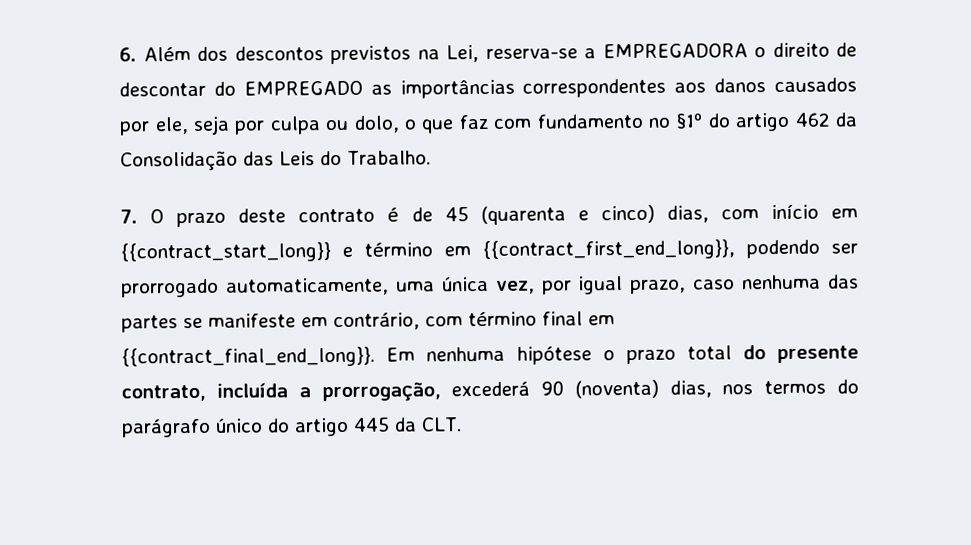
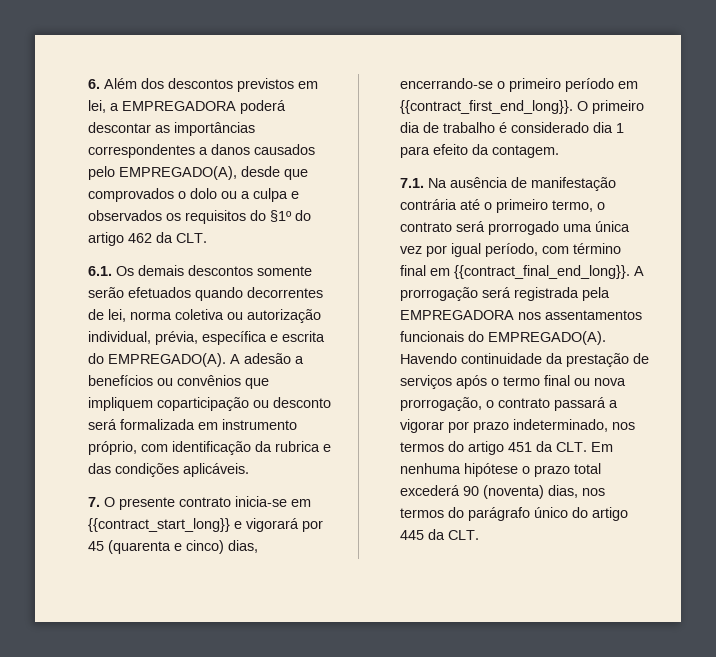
- 6. Além dos descontos previstos na Lei, reserva-se a EMPREGADORA o direito de descontar do EMPREGADO as importâncias correspondentes aos danos causados por ele, seja por culpa ou dolo, o que faz com fundamento no §1º do artigo 462 da Consolidação das Leis do Trabalho.
- 7. O prazo deste contrato é de 45 (quarenta e cinco) dias, com início em {{contract_start_long}} e término em {{contract_first_end_long}}, podendo ser prorrogado automaticamente, uma única vez, por igual prazo, caso nenhuma das partes se manifeste em contrário, com término final em {{contract_final_end_long}}.
+ 6. Além dos descontos previstos em lei, a EMPREGADORA poderá descontar as importâncias correspondentes a danos causados pelo EMPREGADO(A), desde que comprovados o dolo ou a culpa e observados os requisitos do §1º do artigo 462 da CLT.
+ 6.1. Os demais descontos somente serão efetuados quando decorrentes de lei, norma coletiva ou autorização individual, prévia, específica e escrita do EMPREGADO(A). A adesão a benefícios ou convênios que impliquem coparticipação ou desconto será formalizada em instrumento próprio, com identificação da rubrica e das condições aplicáveis.
+ 7. O presente contrato inicia-se em {{contract_start_long}} e vigorará por 45 (quarenta e cinco) dias, encerrando-se o primeiro período em {{contract_first_end_long}}. O primeiro dia de trabalho é considerado dia 1 para efeito da contagem.
+ 7.1. Na ausência de manifestação contrária até o primeiro termo, o contrato será prorrogado uma única vez por igual período, com término final em {{contract_final_end_long}}.
- Em nenhuma hipótese o prazo total do presente contrato, incluída a prorrogação, excederá 90 (noventa) dias, nos termos do parágrafo único do artigo 445 da CLT.
+ A prorrogação será registrada pela EMPREGADORA nos assentamentos funcionais do EMPREGADO(A). Havendo continuidade da prestação de serviços após o termo final ou nova prorrogação, o contrato passará a vigorar por prazo indeterminado, nos termos do artigo 451 da CLT. Em nenhuma hipótese o prazo total excederá 90 (noventa) dias, nos termos do parágrafo único do artigo 445 da CLT.

